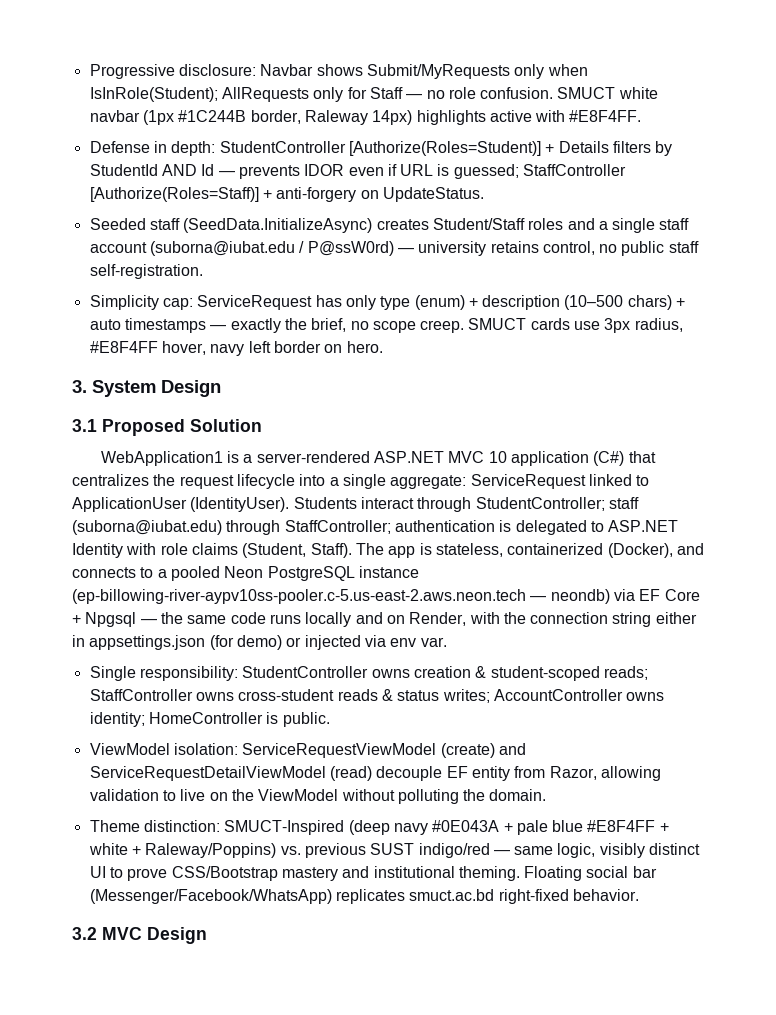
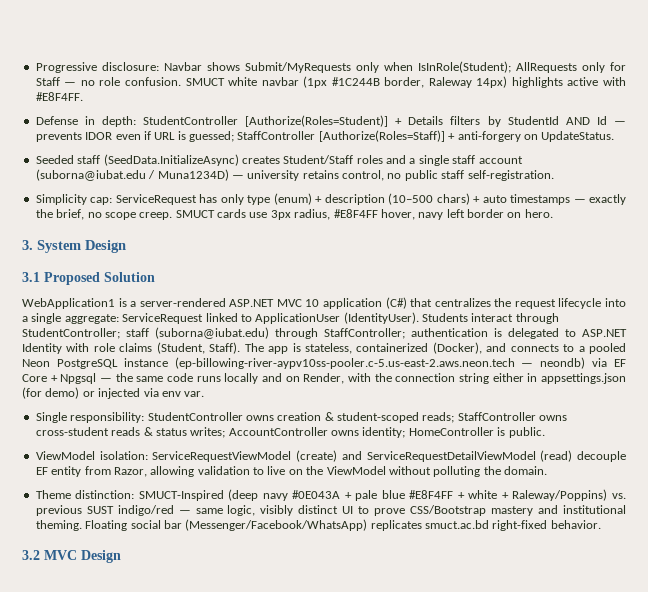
- Seeded staff (SeedData.InitializeAsync) creates Student/Staff roles and a single staff account (suborna@iubat.edu / P@ssW0rd) — university retains control, no public staff self-registration.
+ Seeded staff (SeedData.InitializeAsync) creates Student/Staff roles and a single staff account (suborna@iubat.edu / Muna1234D) — university retains control, no public staff self-registration.

